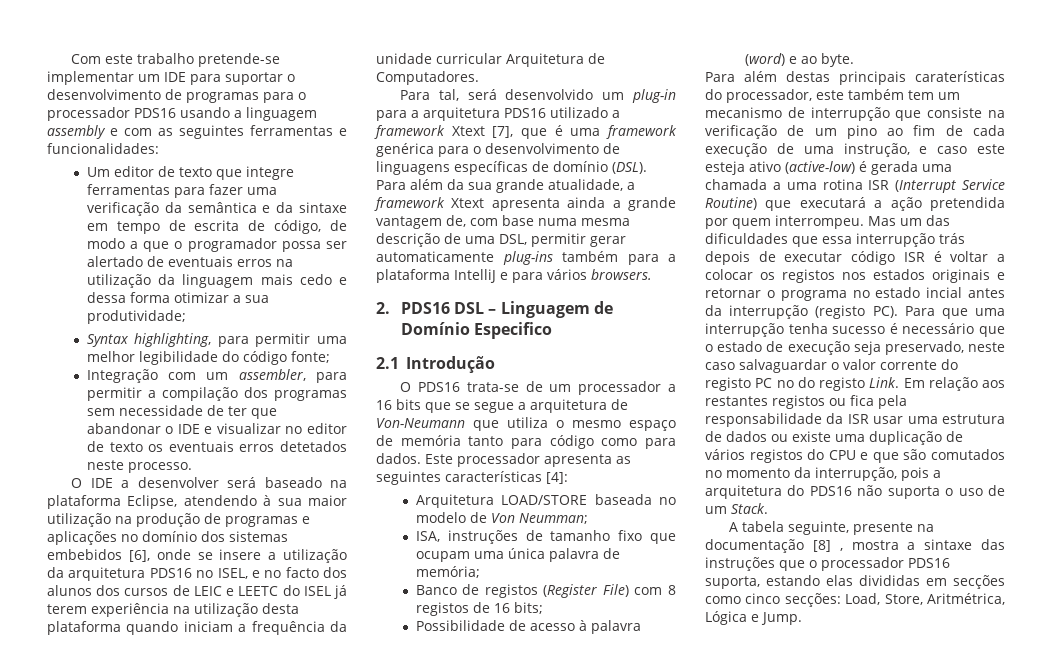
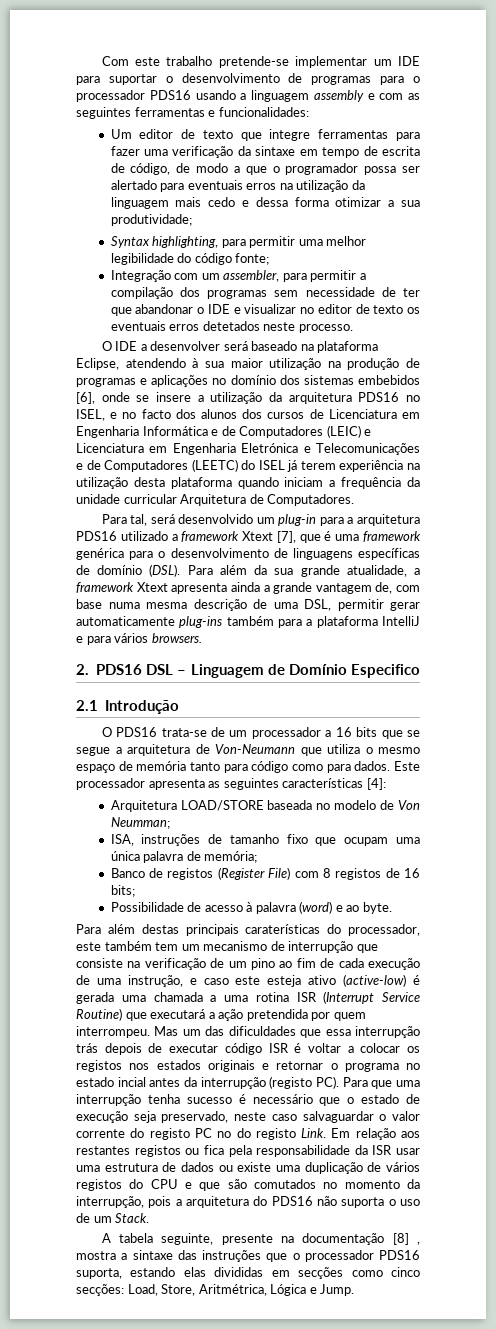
- Um editor de texto que integre ferramentas para fazer uma verificação da semântica e da sintaxe em tempo de escrita de código, de modo a que o programador possa ser alertado de eventuais erros na utilização da linguagem mais cedo e dessa forma otimizar a sua produtividade;
+ Um editor de texto que integre ferramentas para fazer uma verificação da sintaxe em tempo de escrita de código, de modo a que o programador possa ser alertado para eventuais erros na utilização da linguagem mais cedo e dessa forma otimizar a sua produtividade;
- O IDE a desenvolver será baseado na plataforma Eclipse, atendendo à sua maior utilização na produção de programas e aplicações no domínio dos sistemas embebidos [6], onde se insere a utilização da arquitetura PDS16 no ISEL, e no facto dos alunos dos cursos de LEIC e LEETC do ISEL já terem experiência na utilização desta plataforma quando iniciam a frequência da unidade curricular Arquitetura de Computadores.
+ O IDE a desenvolver será baseado na plataforma Eclipse, atendendo à sua maior utilização na produção de programas e aplicações no domínio dos sistemas embebidos [6], onde se insere a utilização da arquitetura PDS16 no ISEL, e no facto dos alunos dos cursos de Licenciatura em Engenharia Informática e de Computadores (LEIC) e Licenciatura em Engenharia Eletrónica e Telecomunicações e de Computadores (LEETC) do ISEL já terem experiência na utilização desta plataforma quando iniciam a frequência da unidade curricular Arquitetura de Computadores.

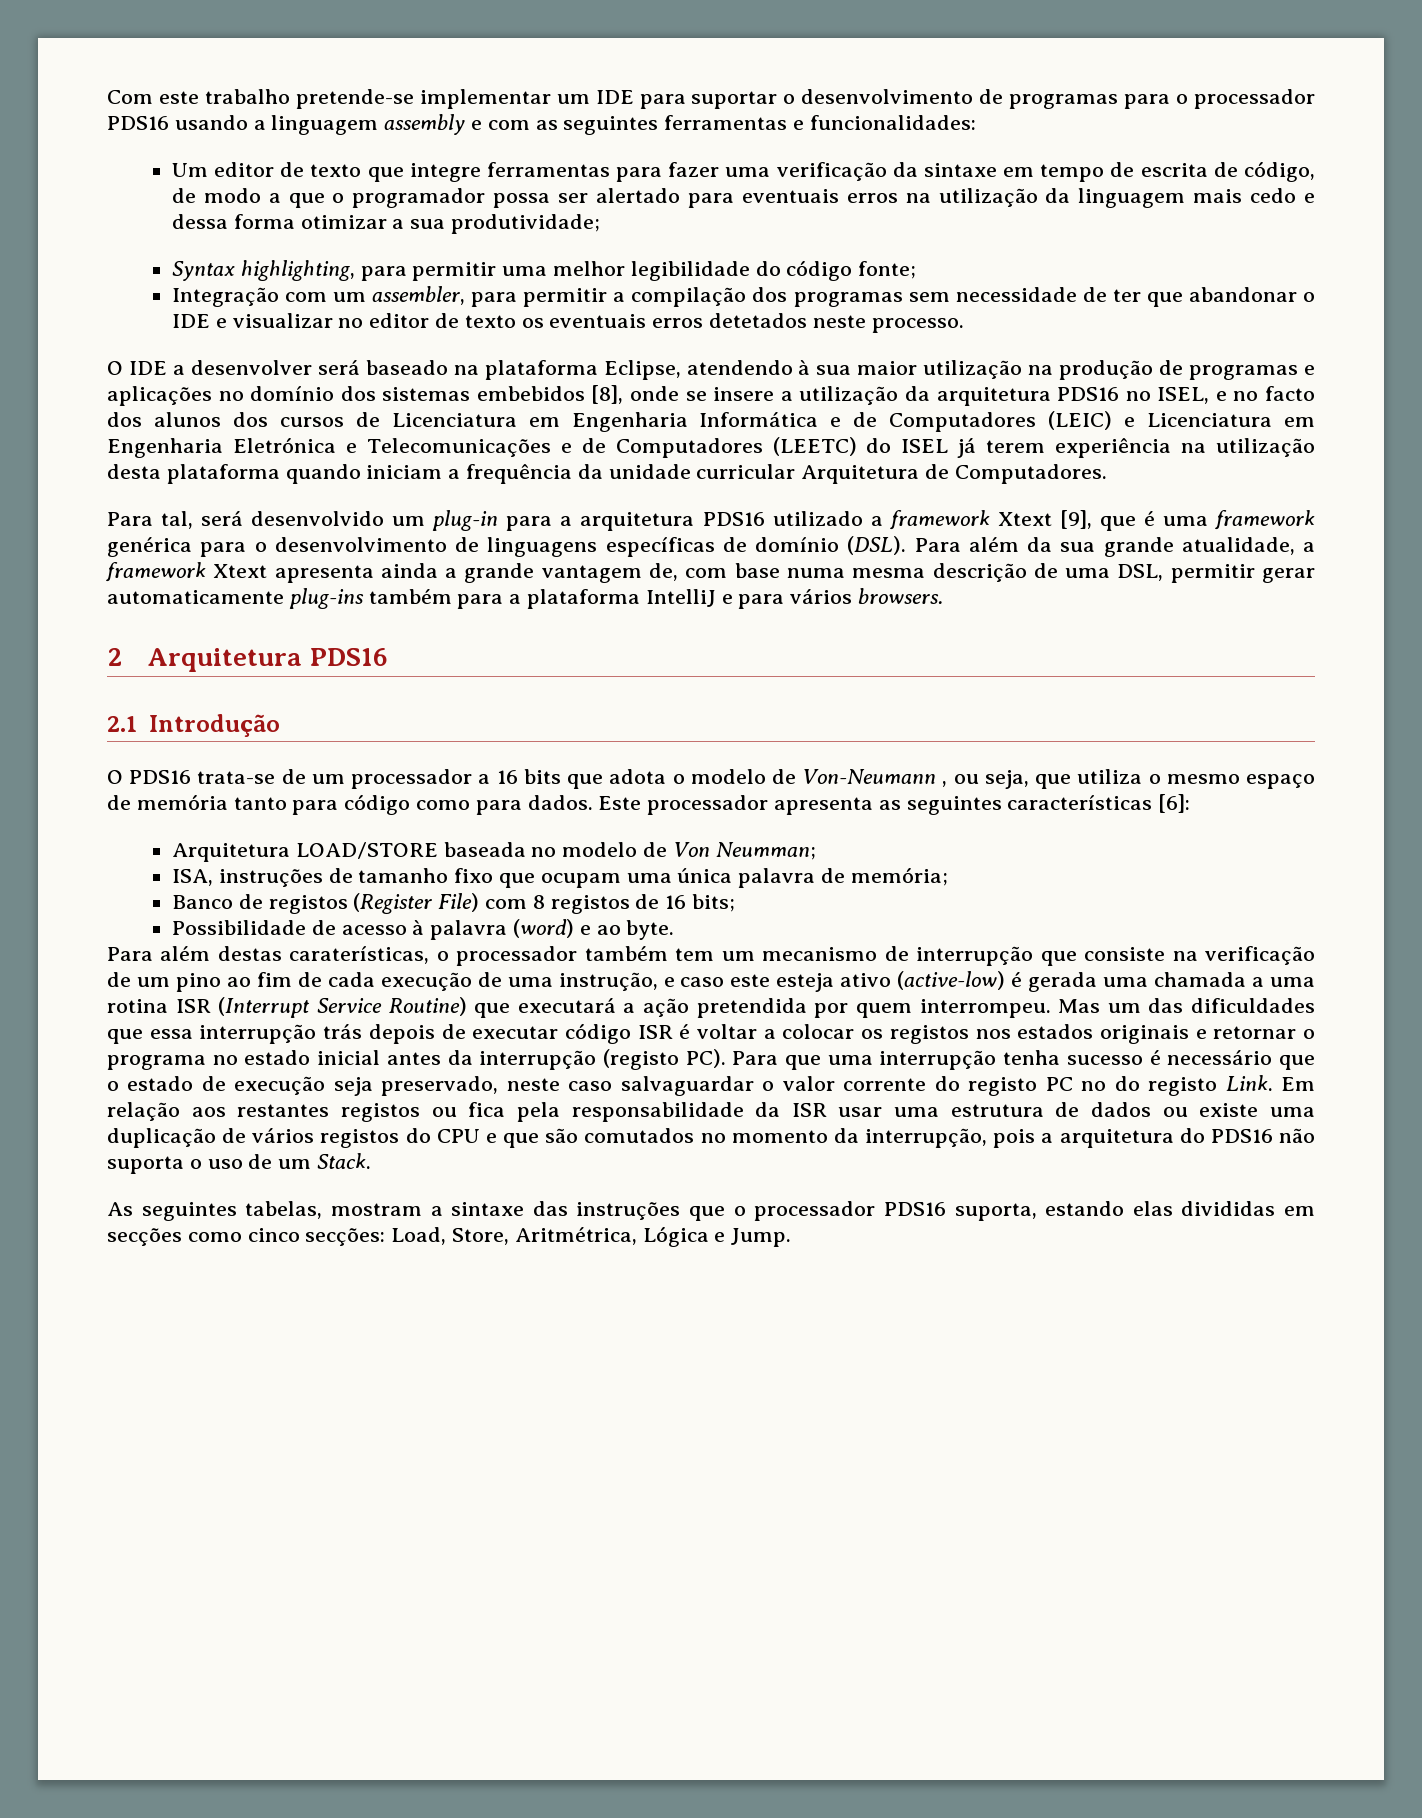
- O IDE a desenvolver será baseado na plataforma Eclipse, atendendo à sua maior utilização na produção de programas e aplicações no domínio dos sistemas embebidos [6], onde se insere a utilização da arquitetura PDS16 no ISEL, e no facto dos alunos dos cursos de Licenciatura em Engenharia Informática e de Computadores (LEIC) e Licenciatura em Engenharia Eletrónica e Telecomunicações e de Computadores (LEETC) do ISEL já terem experiência na utilização desta plataforma quando iniciam a frequência da unidade curricular Arquitetura de Computadores.
+ O IDE a desenvolver será baseado na plataforma Eclipse, atendendo à sua maior utilização na produção de programas e aplicações no domínio dos sistemas embebidos [8], onde se insere a utilização da arquitetura PDS16 no ISEL, e no facto dos alunos dos cursos de Licenciatura em Engenharia Informática e de Computadores (LEIC) e Licenciatura em Engenharia Eletrónica e Telecomunicações e de Computadores (LEETC) do ISEL já terem experiência na utilização desta plataforma quando iniciam a frequência da unidade curricular Arquitetura de Computadores.
- Para tal, será desenvolvido um plug-in para a arquitetura PDS16 utilizado a framework Xtext [7], que é uma framework genérica para o desenvolvimento de linguagens específicas de domínio (DSL).
+ Para tal, será desenvolvido um plug-in para a arquitetura PDS16 utilizado a framework Xtext [9], que é uma framework genérica para o desenvolvimento de linguagens específicas de domínio (DSL).
- 2. PDS16 DSL – Linguagem de Domínio Especifico
+ 2 Arquitetura PDS16
- O PDS16 trata-se de um processador a 16 bits que se segue a arquitetura de Von-Neumann que utiliza o mesmo espaço de memória tanto para código como para dados.
+ O PDS16 trata-se de um processador a 16 bits que adota o modelo de Von-Neumann , ou seja, que utiliza o mesmo espaço de memória tanto para código como para dados.
- Este processador apresenta as seguintes características [4]:
+ Este processador apresenta as seguintes características [6]:
- Para além destas principais caraterísticas do processador, este também tem um mecanismo de interrupção que consiste na verificação de um pino ao fim de cada execução de uma instrução, e caso este esteja ativo (active-low) é gerada uma chamada a uma rotina ISR (Interrupt Service Routine) que executará a ação pretendida por quem interrompeu.
+ Para além destas caraterísticas, o processador também tem um mecanismo de interrupção que consiste na verificação de um pino ao fim de cada execução de uma instrução, e caso este esteja ativo (active-low) é gerada uma chamada a uma rotina ISR (Interrupt Service Routine) que executará a ação pretendida por quem interrompeu.
- Mas um das dificuldades que essa interrupção trás depois de executar código ISR é voltar a colocar os registos nos estados originais e retornar o programa no estado incial antes da interrupção (registo PC). Para que uma interrupção tenha sucesso é necessário que o estado de execução seja preservado, neste caso salvaguardar o valor corrente do registo PC no do registo Link.
+ Mas um das dificuldades que essa interrupção trás depois de executar código ISR é voltar a colocar os registos nos estados originais e retornar o programa no estado inicial antes da interrupção (registo PC). Para que uma interrupção tenha sucesso é necessário que o estado de execução seja preservado, neste caso salvaguardar o valor corrente do registo PC no do registo Link.
- A tabela seguinte, presente na documentação [8] , mostra a sintaxe das instruções que o processador PDS16 suporta, estando elas divididas em secções como cinco secções: Load, Store, Aritmétrica, Lógica e Jump.
+ As seguintes tabelas, mostram a sintaxe das instruções que o processador PDS16 suporta, estando elas divididas em secções como cinco secções: Load, Store, Aritmétrica, Lógica e Jump.

